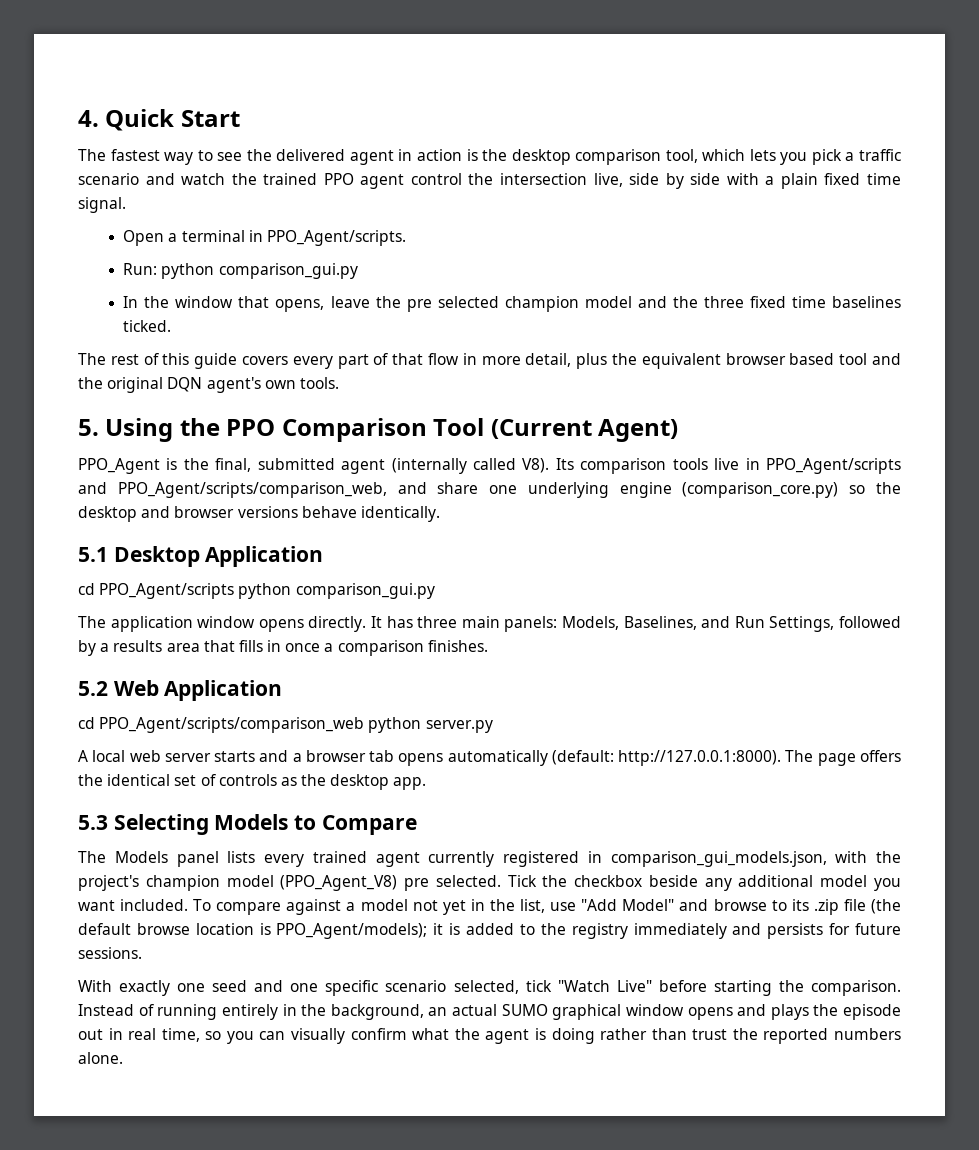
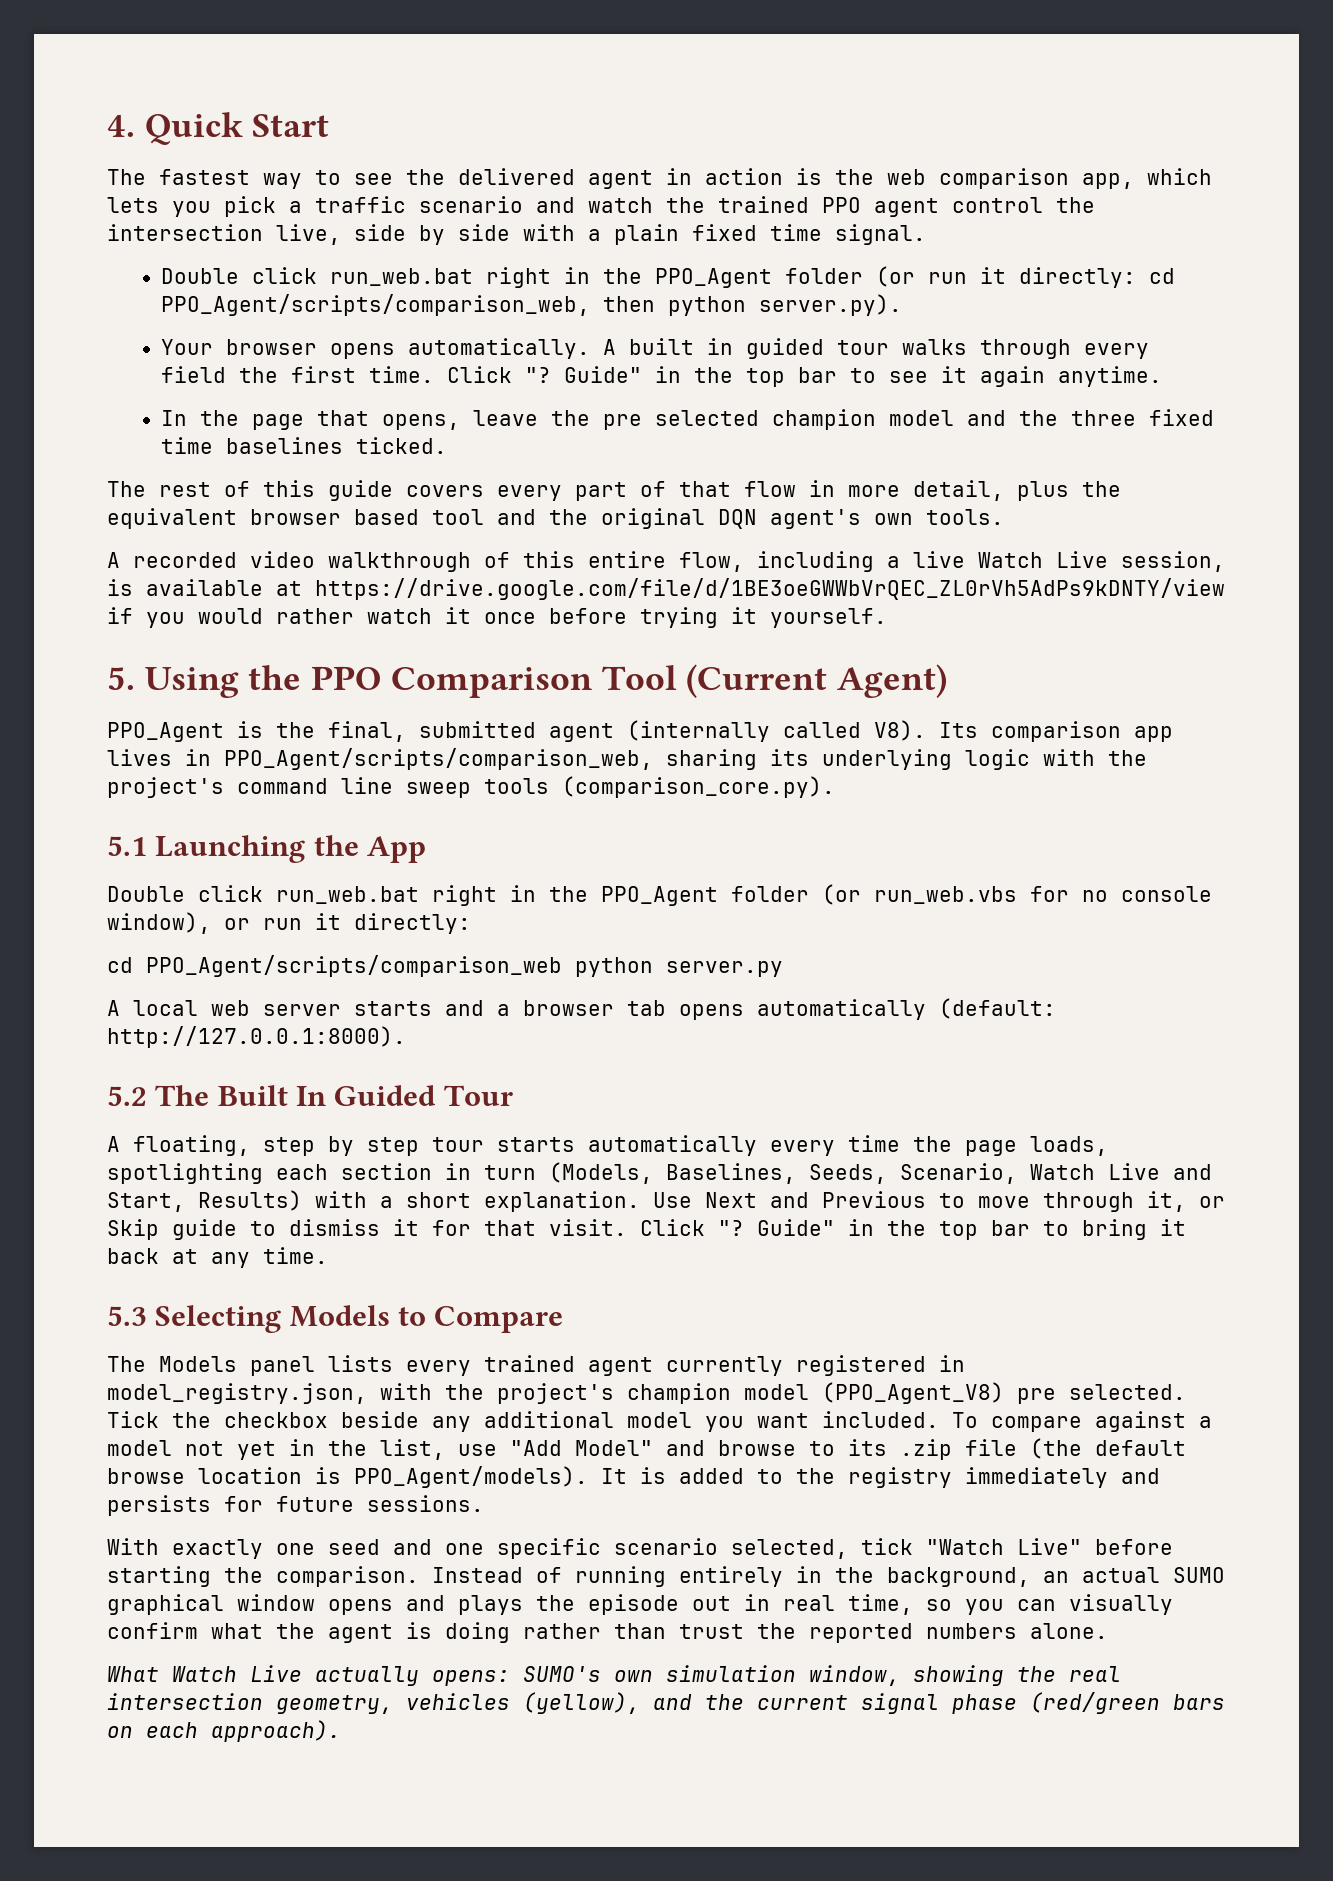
- The fastest way to see the delivered agent in action is the desktop comparison tool, which lets you pick a traffic scenario and watch the trained PPO agent control the intersection live, side by side with a plain fixed time signal.
+ The fastest way to see the delivered agent in action is the web comparison app, which lets you pick a traffic scenario and watch the trained PPO agent control the intersection live, side by side with a plain fixed time signal.
- Open a terminal in PPO_Agent/scripts.
- Run: python comparison_gui.py
+ Double click run_web.bat right in the PPO_Agent folder (or run it directly: cd PPO_Agent/scripts/comparison_web, then python server.py).
+ Your browser opens automatically. A built in guided tour walks through every field the first time. Click "? Guide" in the top bar to see it again anytime.
- In the window that opens, leave the pre selected champion model and the three fixed time baselines ticked.
+ In the page that opens, leave the pre selected champion model and the three fixed time baselines ticked.
+ A recorded video walkthrough of this entire flow, including a live Watch Live session, is available at https://drive.google.com/file/d/1BE3oeGWWbVrQEC_ZL0rVh5AdPs9kDNTY/view if you would rather watch it once before trying it yourself.
- PPO_Agent is the final, submitted agent (internally called V8). Its comparison tools live in PPO_Agent/scripts and PPO_Agent/scripts/comparison_web, and share one underlying engine (comparison_core.py) so the desktop and browser versions behave identically.
- 5.1 Desktop Application
- cd PPO_Agent/scripts python comparison_gui.py
- The application window opens directly. It has three main panels: Models, Baselines, and Run Settings, followed by a results area that fills in once a comparison finishes.
- 5.2 Web Application
+ PPO_Agent is the final, submitted agent (internally called V8). Its comparison app lives in PPO_Agent/scripts/comparison_web, sharing its underlying logic with the project's command line sweep tools (comparison_core.py).
+ 5.1 Launching the App
+ Double click run_web.bat right in the PPO_Agent folder (or run_web.vbs for no console window), or run it directly:
- A local web server starts and a browser tab opens automatically (default: http://127.0.0.1:8000). The page offers the identical set of controls as the desktop app.
+ A local web server starts and a browser tab opens automatically (default: http://127.0.0.1:8000).
+ 5.2 The Built In Guided Tour
+ A floating, step by step tour starts automatically every time the page loads, spotlighting each section in turn (Models, Baselines, Seeds, Scenario, Watch Live and Start, Results) with a short explanation. Use Next and Previous to move through it, or Skip guide to dismiss it for that visit. Click "? Guide" in the top bar to bring it back at any time.
- The Models panel lists every trained agent currently registered in comparison_gui_models.json, with the project's champion model (PPO_Agent_V8) pre selected.
+ The Models panel lists every trained agent currently registered in model_registry.json, with the project's champion model (PPO_Agent_V8) pre selected.
- To compare against a model not yet in the list, use "Add Model" and browse to its .zip file (the default browse location is PPO_Agent/models); it is added to the registry immediately and persists for future sessions.
+ To compare against a model not yet in the list, use "Add Model" and browse to its .zip file (the default browse location is PPO_Agent/models). It is added to the registry immediately and persists for future sessions.
+ What Watch Live actually opens: SUMO's own simulation window, showing the real intersection geometry, vehicles (yellow), and the current signal phase (red/green bars on each approach).

